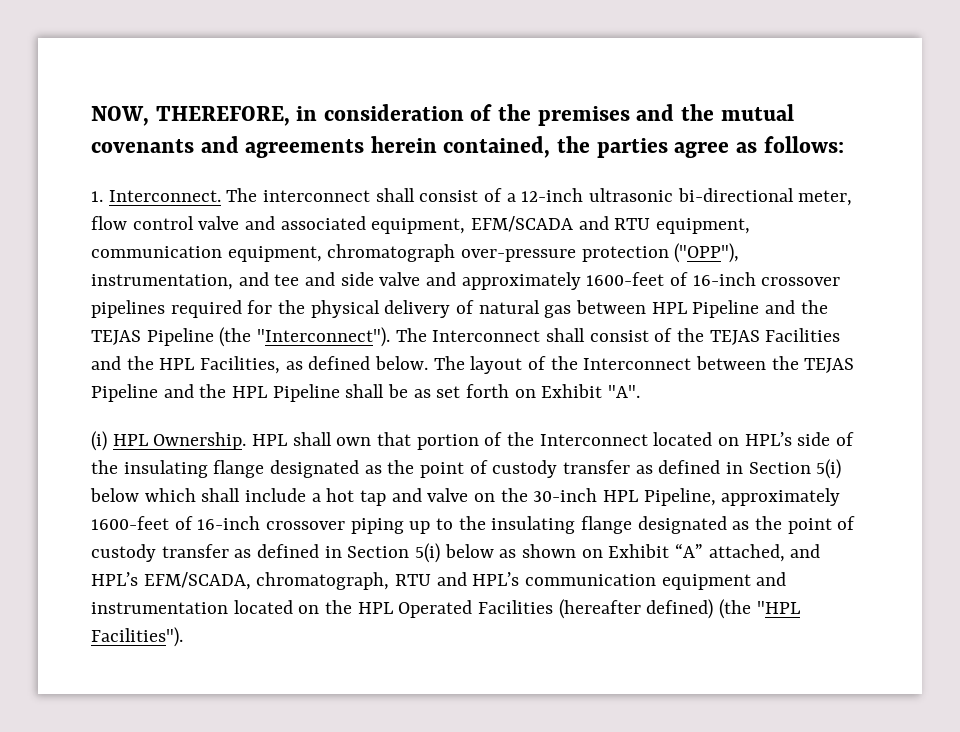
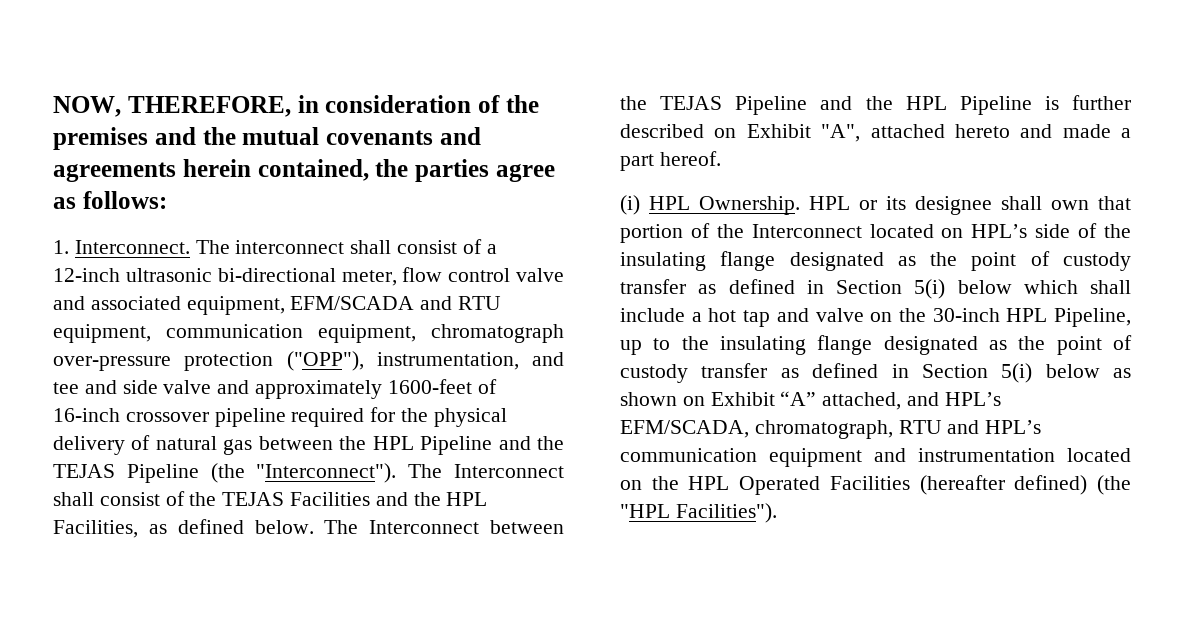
- The interconnect shall consist of a 12-inch ultrasonic bi-directional meter, flow control valve and associated equipment, EFM/SCADA and RTU equipment, communication equipment, chromatograph over-pressure protection ("OPP"), instrumentation, and tee and side valve and approximately 1600-feet of 16-inch crossover pipelines required for the physical delivery of natural gas between HPL Pipeline and the TEJAS Pipeline (the "Interconnect").
+ The interconnect shall consist of a 12-inch ultrasonic bi-directional meter, flow control valve and associated equipment, EFM/SCADA and RTU equipment, communication equipment, chromatograph over-pressure protection ("OPP"), instrumentation, and tee and side valve and approximately 1600-feet of 16-inch crossover pipeline required for the physical delivery of natural gas between the HPL Pipeline and the TEJAS Pipeline (the "Interconnect").
- The layout of the Interconnect between the TEJAS Pipeline and the HPL Pipeline shall be as set forth on Exhibit "A".
+ The Interconnect between the TEJAS Pipeline and the HPL Pipeline is further described on Exhibit "A", attached hereto and made a part hereof.
- HPL shall own that portion of the Interconnect located on HPL’s side of the insulating flange designated as the point of custody transfer as defined in Section 5(i) below which shall include a hot tap and valve on the 30-inch HPL Pipeline, approximately 1600-feet of 16-inch crossover piping up to the insulating flange designated as the point of custody transfer as defined in Section 5(i) below as shown on Exhibit “A” attached, and HPL’s EFM/SCADA, chromatograph, RTU and HPL’s communication equipment and instrumentation located on the HPL Operated Facilities (hereafter defined) (the "HPL Facilities").
+ HPL or its designee shall own that portion of the Interconnect located on HPL’s side of the insulating flange designated as the point of custody transfer as defined in Section 5(i) below which shall include a hot tap and valve on the 30-inch HPL Pipeline, up to the insulating flange designated as the point of custody transfer as defined in Section 5(i) below as shown on Exhibit “A” attached, and HPL’s EFM/SCADA, chromatograph, RTU and HPL’s communication equipment and instrumentation located on the HPL Operated Facilities (hereafter defined) (the "HPL Facilities").

